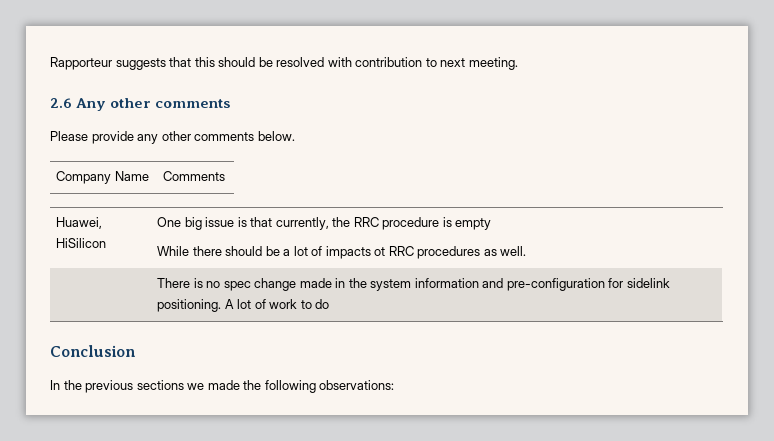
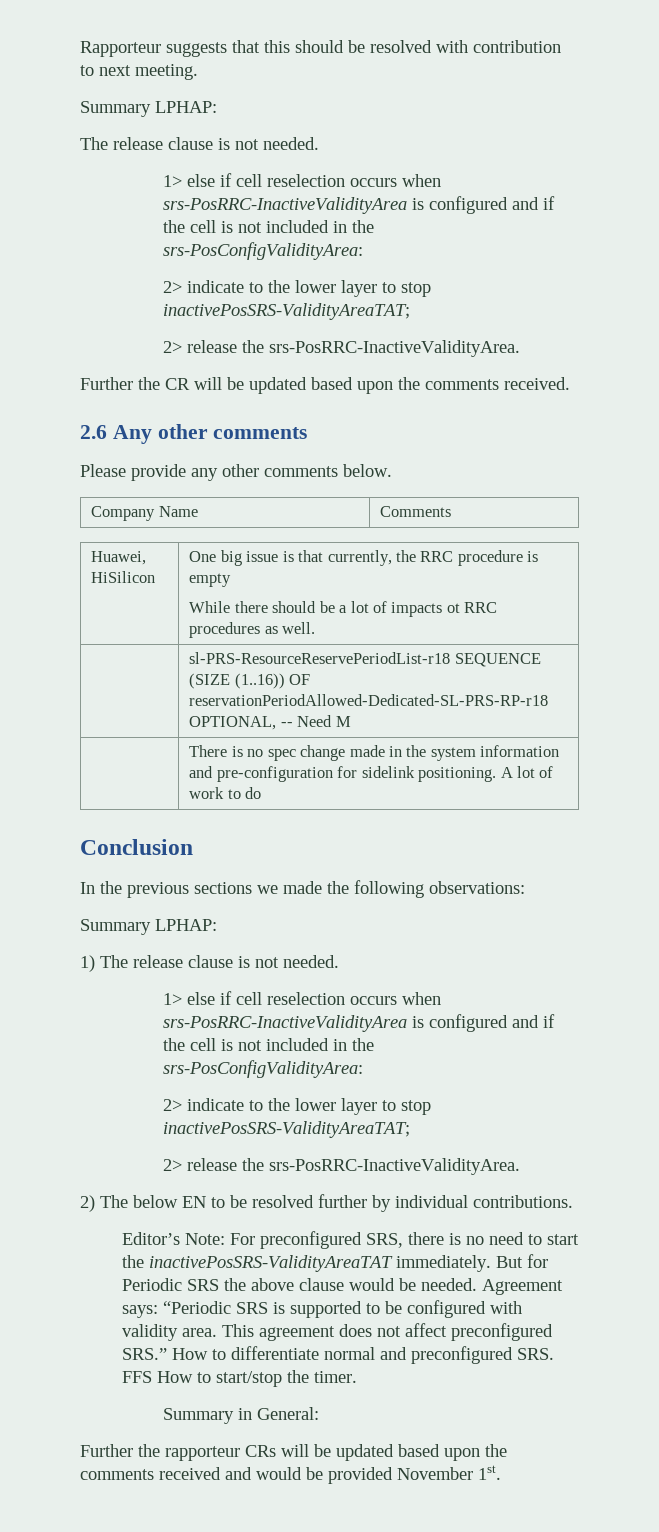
  Rapporteur suggests that this should be resolved with contribution to next meeting.
+ Summary LPHAP:
+ The release clause is not needed.
+ 1> else if cell reselection occurs when srs-PosRRC-InactiveValidityArea is configured and if the cell is not included in the srs-PosConfigValidityArea:
+ 2> indicate to the lower layer to stop inactivePosSRS-ValidityAreaTAT;
+ 2> release the srs-PosRRC-InactiveValidityArea.
+ Further the CR will be updated based upon the comments received.
+ | sl-PRS-ResourceReservePeriodList-r18 SEQUENCE (SIZE (1..16)) OF reservationPeriodAllowed-Dedicated-SL-PRS-RP-r18 OPTIONAL, -- Need M
  In the previous sections we made the following observations:
+ Summary LPHAP:
+ 1) The release clause is not needed.
+ 1> else if cell reselection occurs when srs-PosRRC-InactiveValidityArea is configured and if the cell is not included in the srs-PosConfigValidityArea:
+ 2> indicate to the lower layer to stop inactivePosSRS-ValidityAreaTAT;
+ 2> release the srs-PosRRC-InactiveValidityArea.
+ 2) The below EN to be resolved further by individual contributions.
+ Editor’s Note: For preconfigured SRS, there is no need to start the inactivePosSRS-ValidityAreaTAT immediately. But for Periodic SRS the above clause would be needed. Agreement says: “Periodic SRS is supported to be configured with validity area. This agreement does not affect preconfigured SRS.” How to differentiate normal and preconfigured SRS. FFS How to start/stop the timer.
+ Summary in General:
+ Further the rapporteur CRs will be updated based upon the comments received and would be provided November 1st.

